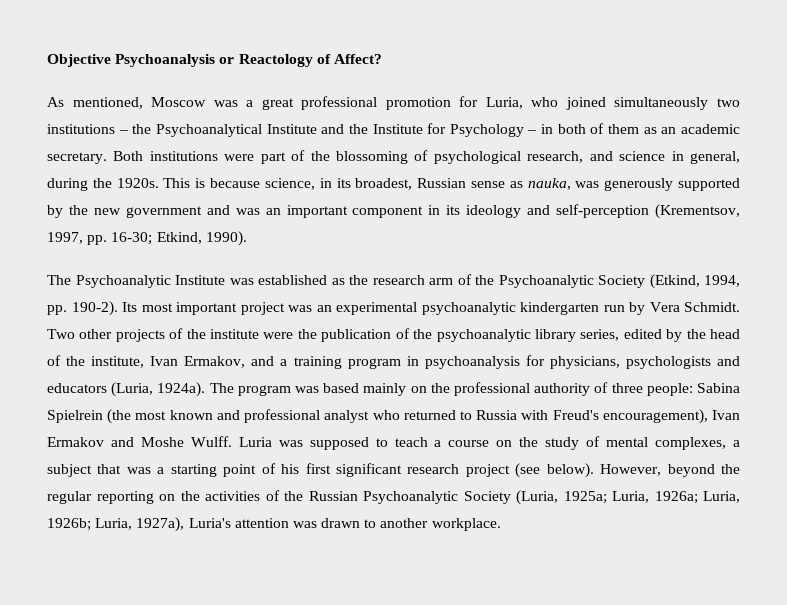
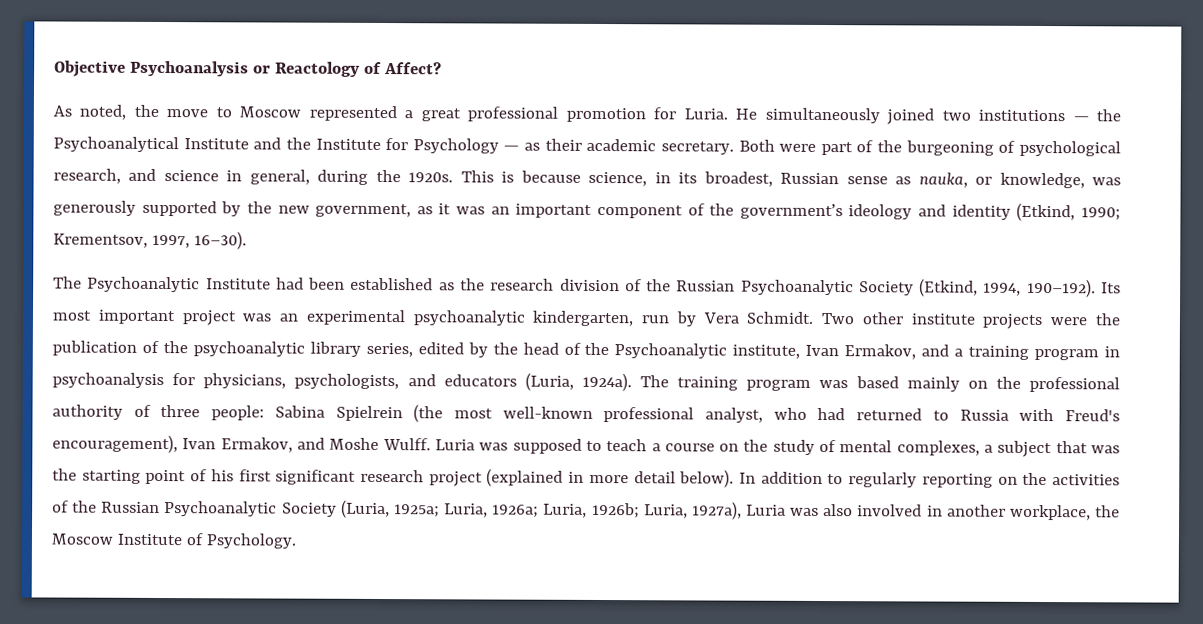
- As mentioned, Moscow was a great professional promotion for Luria, who joined simultaneously two institutions – the Psychoanalytical Institute and the Institute for Psychology – in both of them as an academic secretary.
+ As noted, the move to Moscow represented a great professional promotion for Luria. He simultaneously joined two institutions — the Psychoanalytical Institute and the Institute for Psychology — as their academic secretary.
- Both institutions were part of the blossoming of psychological research, and science in general, during the 1920s.
+ Both were part of the burgeoning of psychological research, and science in general, during the 1920s.
- This is because science, in its broadest, Russian sense as nauka, was generously supported by the new government and was an important component in its ideology and self-perception (Krementsov, 1997, pp. 16-30; Etkind, 1990).
+ This is because science, in its broadest, Russian sense as nauka, or knowledge, was generously supported by the new government, as it was an important component of the government’s ideology and identity (Etkind, 1990; Krementsov, 1997, 16–30).
- The Psychoanalytic Institute was established as the research arm of the Psychoanalytic Society (Etkind, 1994, pp. 190-2).
+ The Psychoanalytic Institute had been established as the research division of the Russian Psychoanalytic Society (Etkind, 1994, 190–192).
- Its most important project was an experimental psychoanalytic kindergarten run by Vera Schmidt.
+ Its most important project was an experimental psychoanalytic kindergarten, run by Vera Schmidt.
- Two other projects of the institute were the publication of the psychoanalytic library series, edited by the head of the institute, Ivan Ermakov, and a training program in psychoanalysis for physicians, psychologists and educators (Luria, 1924a).
+ Two other institute projects were the publication of the psychoanalytic library series, edited by the head of the Psychoanalytic institute, Ivan Ermakov, and a training program in psychoanalysis for physicians, psychologists, and educators (Luria, 1924a).
- The program was based mainly on the professional authority of three people: Sabina Spielrein (the most known and professional analyst who returned to Russia with Freud's encouragement), Ivan Ermakov and Moshe Wulff.
+ The training program was based mainly on the professional authority of three people: Sabina Spielrein (the most well-known professional analyst, who had returned to Russia with Freud's encouragement), Ivan Ermakov, and Moshe Wulff.
- Luria was supposed to teach a course on the study of mental complexes, a subject that was a starting point of his first significant research project (see below). However, beyond the regular reporting on the activities of the Russian Psychoanalytic Society (Luria, 1925a; Luria, 1926a; Luria, 1926b; Luria, 1927a), Luria's attention was drawn to another workplace.
+ Luria was supposed to teach a course on the study of mental complexes, a subject that was the starting point of his first significant research project (explained in more detail below). In addition to regularly reporting on the activities of the Russian Psychoanalytic Society (Luria, 1925a; Luria, 1926a; Luria, 1926b; Luria, 1927a), Luria was also involved in another workplace, the Moscow Institute of Psychology.

